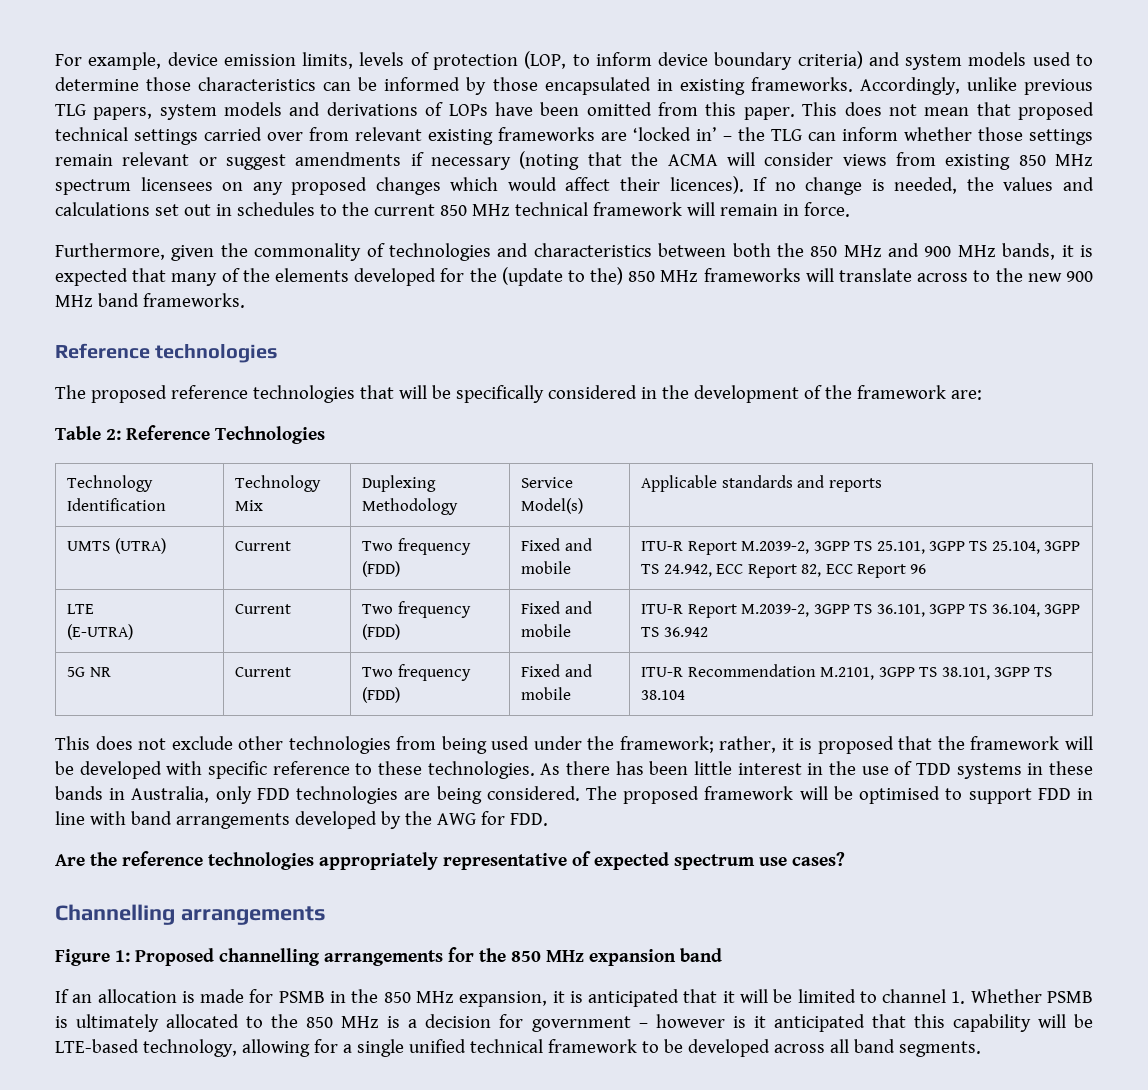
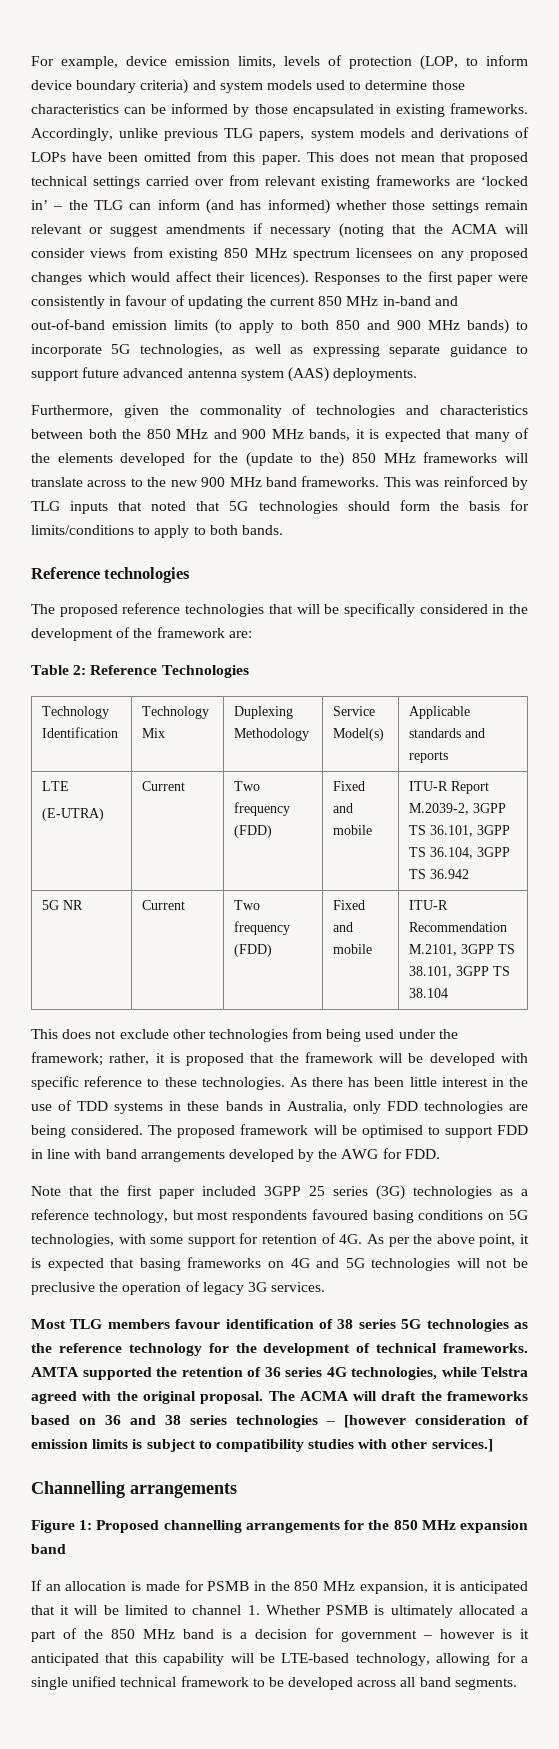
- This does not mean that proposed technical settings carried over from relevant existing frameworks are ‘locked in’ – the TLG can inform whether those settings remain relevant or suggest amendments if necessary (noting that the ACMA will consider views from existing 850 MHz spectrum licensees on any proposed changes which would affect their licences).
+ This does not mean that proposed technical settings carried over from relevant existing frameworks are ‘locked in’ – the TLG can inform (and has informed) whether those settings remain relevant or suggest amendments if necessary (noting that the ACMA will consider views from existing 850 MHz spectrum licensees on any proposed changes which would affect their licences).
- If no change is needed, the values and calculations set out in schedules to the current 850 MHz technical framework will remain in force.
+ Responses to the first paper were consistently in favour of updating the current 850 MHz in-band and out-of-band emission limits (to apply to both 850 and 900 MHz bands) to incorporate 5G technologies, as well as expressing separate guidance to support future advanced antenna system (AAS) deployments.
+ This was reinforced by TLG inputs that noted that 5G technologies should form the basis for limits/conditions to apply to both bands.
- UMTS (UTRA) | Current | Two frequency (FDD) | Fixed and mobile | ITU-R Report M.2039-2, 3GPP TS 25.101, 3GPP TS 25.104, 3GPP TS 24.942, ECC Report 82, ECC Report 96
- Are the reference technologies appropriately representative of expected spectrum use cases?
+ Note that the first paper included 3GPP 25 series (3G) technologies as a reference technology, but most respondents favoured basing conditions on 5G technologies, with some support for retention of 4G. As per the above point, it is expected that basing frameworks on 4G and 5G technologies will not be preclusive the operation of legacy 3G services.
+ Most TLG members favour identification of 38 series 5G technologies as the reference technology for the development of technical frameworks. AMTA supported the retention of 36 series 4G technologies, while Telstra agreed with the original proposal. The ACMA will draft the frameworks based on 36 and 38 series technologies – [however consideration of emission limits is subject to compatibility studies with other services.]
- If an allocation is made for PSMB in the 850 MHz expansion, it is anticipated that it will be limited to channel 1. Whether PSMB is ultimately allocated to the 850 MHz is a decision for government – however is it anticipated that this capability will be LTE-based technology, allowing for a single unified technical framework to be developed across all band segments.
+ If an allocation is made for PSMB in the 850 MHz expansion, it is anticipated that it will be limited to channel 1. Whether PSMB is ultimately allocated a part of the 850 MHz band is a decision for government – however is it anticipated that this capability will be LTE-based technology, allowing for a single unified technical framework to be developed across all band segments.

